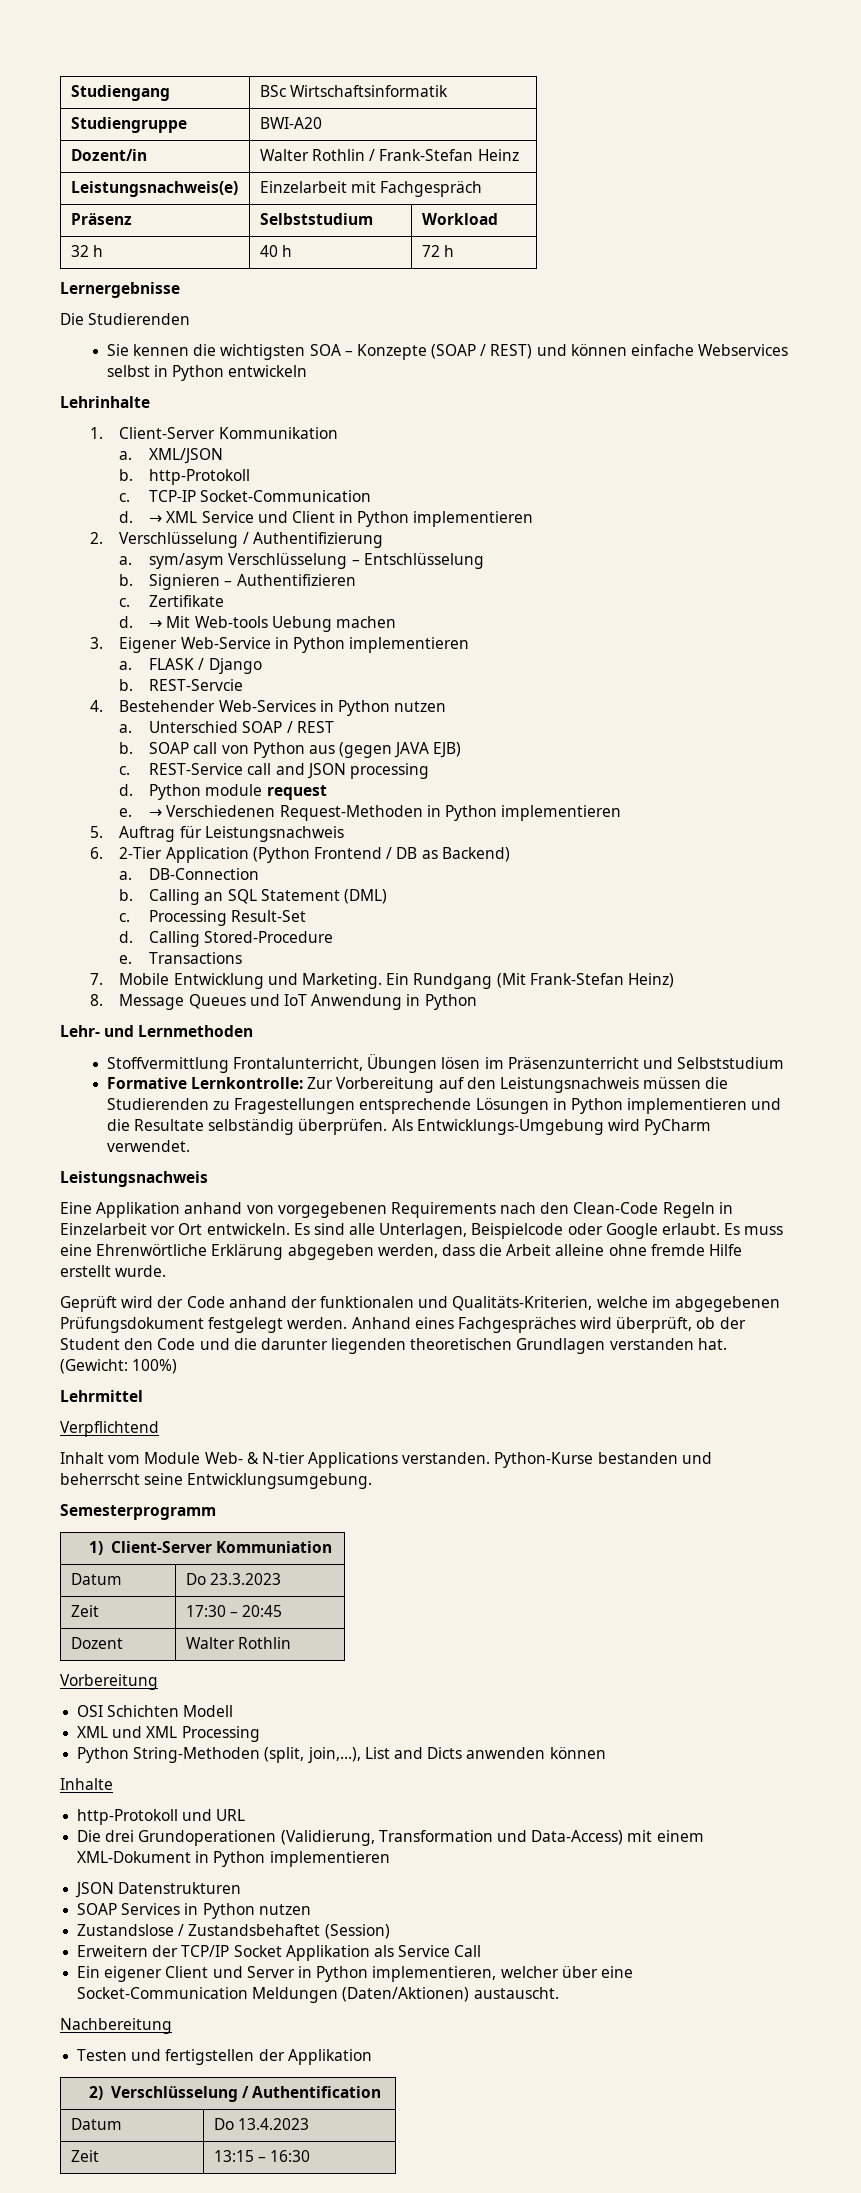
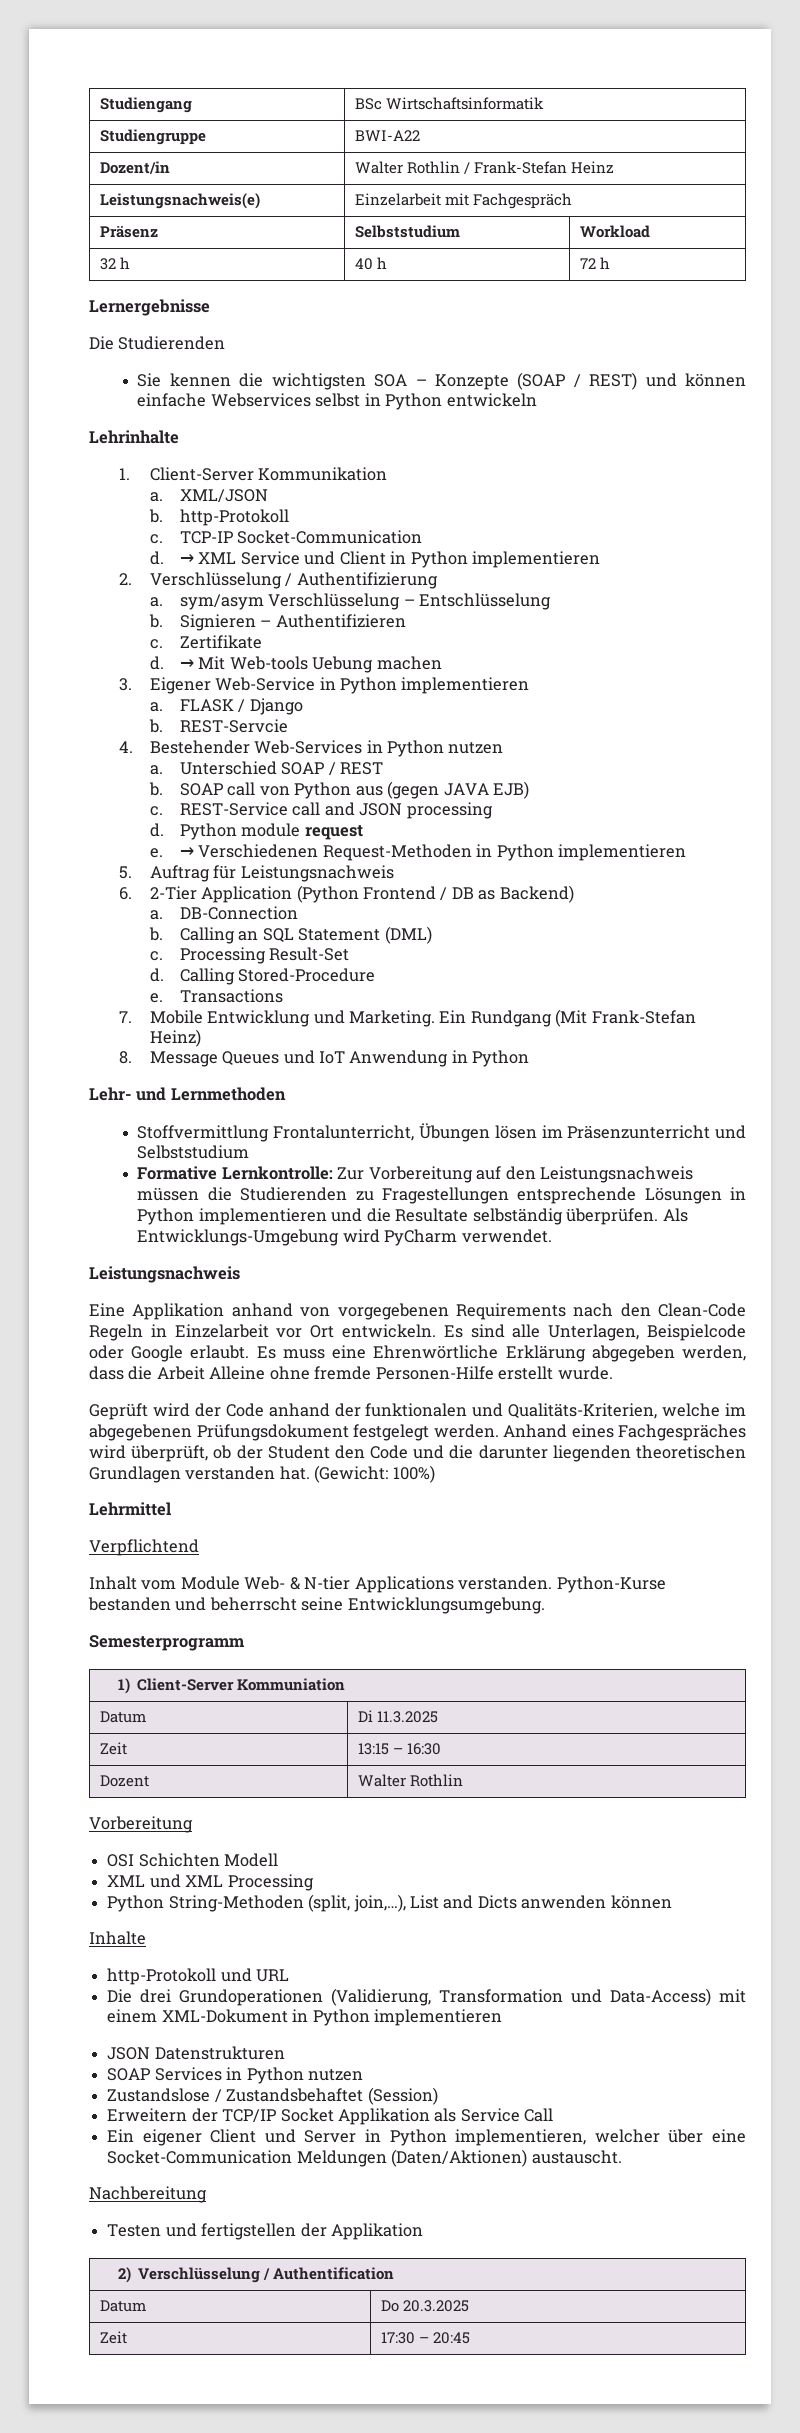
- Studiengruppe | BWI-A20
+ Studiengruppe | BWI-A22
- Es muss eine Ehrenwörtliche Erklärung abgegeben werden, dass die Arbeit alleine ohne fremde Hilfe erstellt wurde.
+ Es muss eine Ehrenwörtliche Erklärung abgegeben werden, dass die Arbeit Alleine ohne fremde Personen-Hilfe erstellt wurde.
- Datum | Do 23.3.2023
- Zeit | 17:30 – 20:45
+ Datum | Di 11.3.2025
+ Zeit | 13:15 – 16:30
- Datum | Do 13.4.2023
- Zeit | 13:15 – 16:30
+ Datum | Do 20.3.2025
+ Zeit | 17:30 – 20:45

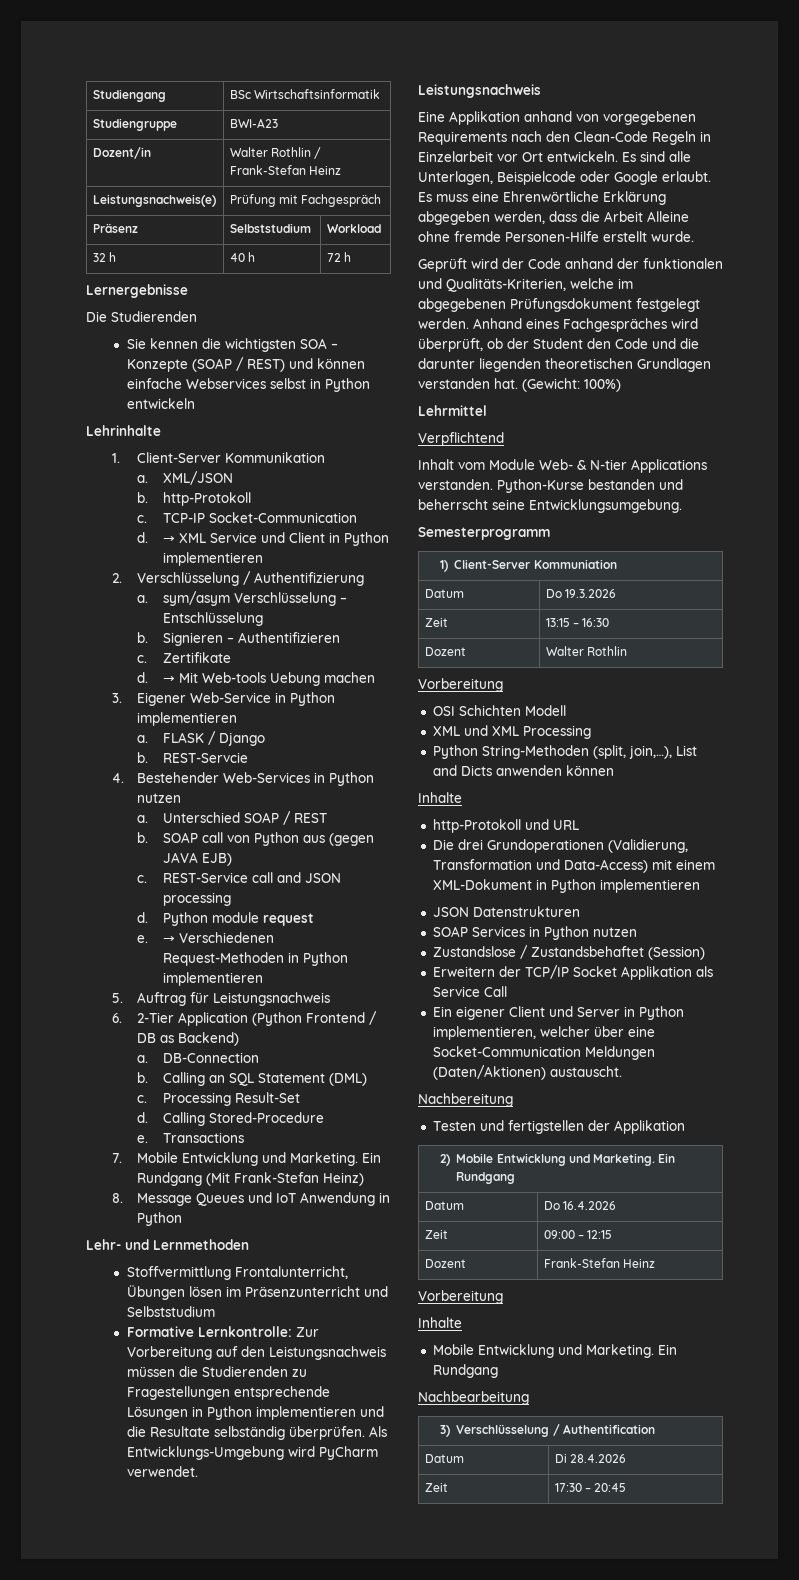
- Studiengruppe | BWI-A22
+ Studiengruppe | BWI-A23
- Leistungsnachweis(e) | Einzelarbeit mit Fachgespräch
+ Leistungsnachweis(e) | Prüfung mit Fachgespräch
- Datum | Di 11.3.2025
+ Datum | Do 19.3.2026
- 2) Verschlüsselung / Authentification
+ 2) Mobile Entwicklung und Marketing. Ein Rundgang
+ Datum | Do 16.4.2026
+ Zeit | 09:00 – 12:15
+ Dozent | Frank-Stefan Heinz
+ Vorbereitung
+ Inhalte
+ Mobile Entwicklung und Marketing. Ein Rundgang
+ Nachbearbeitung
+ 3) Verschlüsselung / Authentification
- Datum | Do 20.3.2025
+ Datum | Di 28.4.2026

